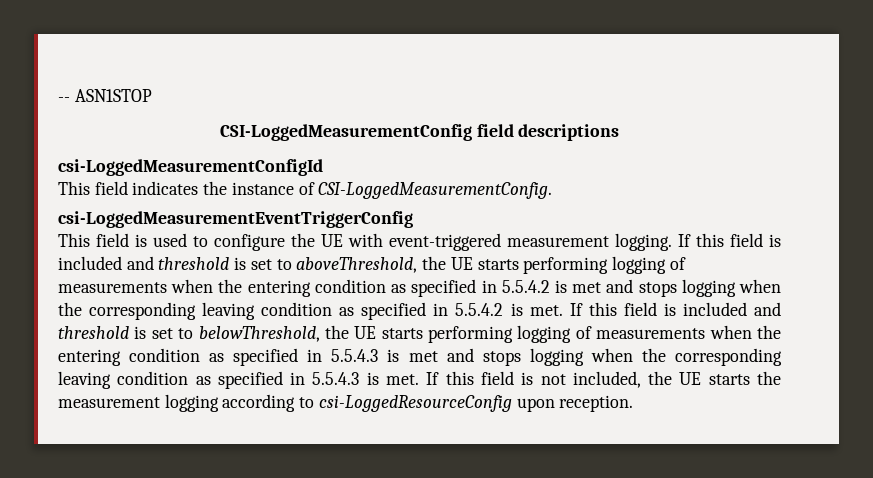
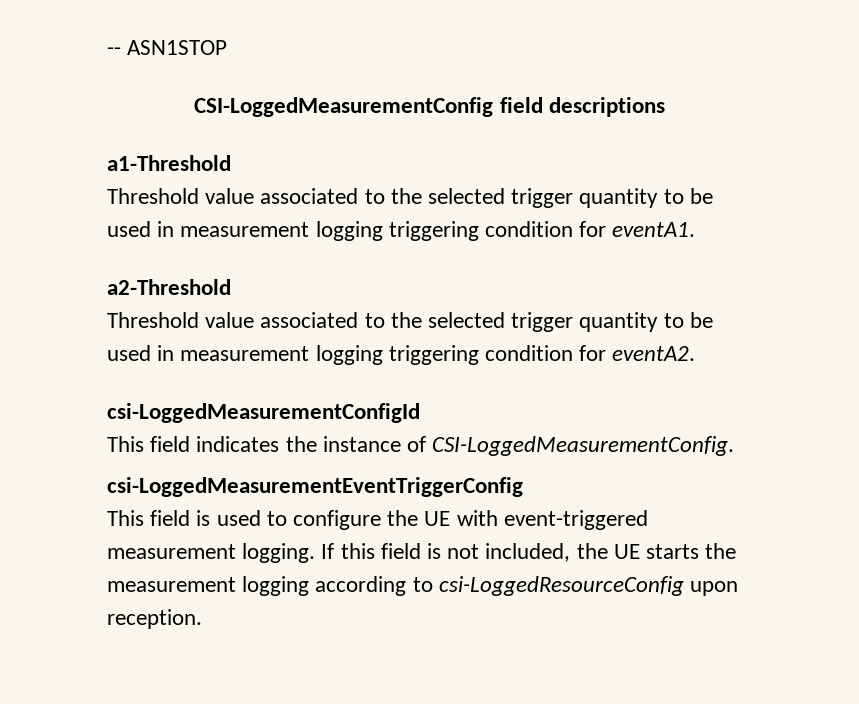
+ a1-Threshold
+ Threshold value associated to the selected trigger quantity to be used in measurement logging triggering condition for eventA1.
+ a2-Threshold
+ Threshold value associated to the selected trigger quantity to be used in measurement logging triggering condition for eventA2.
- If this field is included and threshold is set to aboveThreshold, the UE starts performing logging of measurements when the entering condition as specified in 5.5.4.2 is met and stops logging when the corresponding leaving condition as specified in 5.5.4.2 is met. If this field is included and threshold is set to belowThreshold, the UE starts performing logging of measurements when the entering condition as specified in 5.5.4.3 is met and stops logging when the corresponding leaving condition as specified in 5.5.4.3 is met. If this field is not included, the UE starts the measurement logging according to csi-LoggedResourceConfig upon reception.
+ If this field is not included, the UE starts the measurement logging according to csi-LoggedResourceConfig upon reception.

